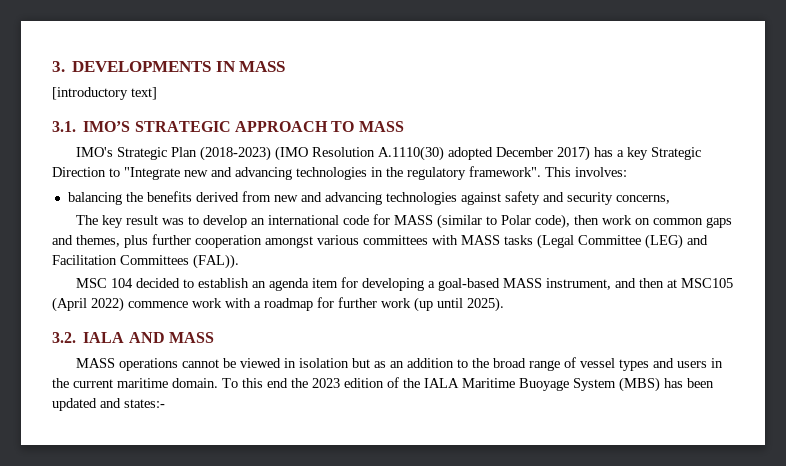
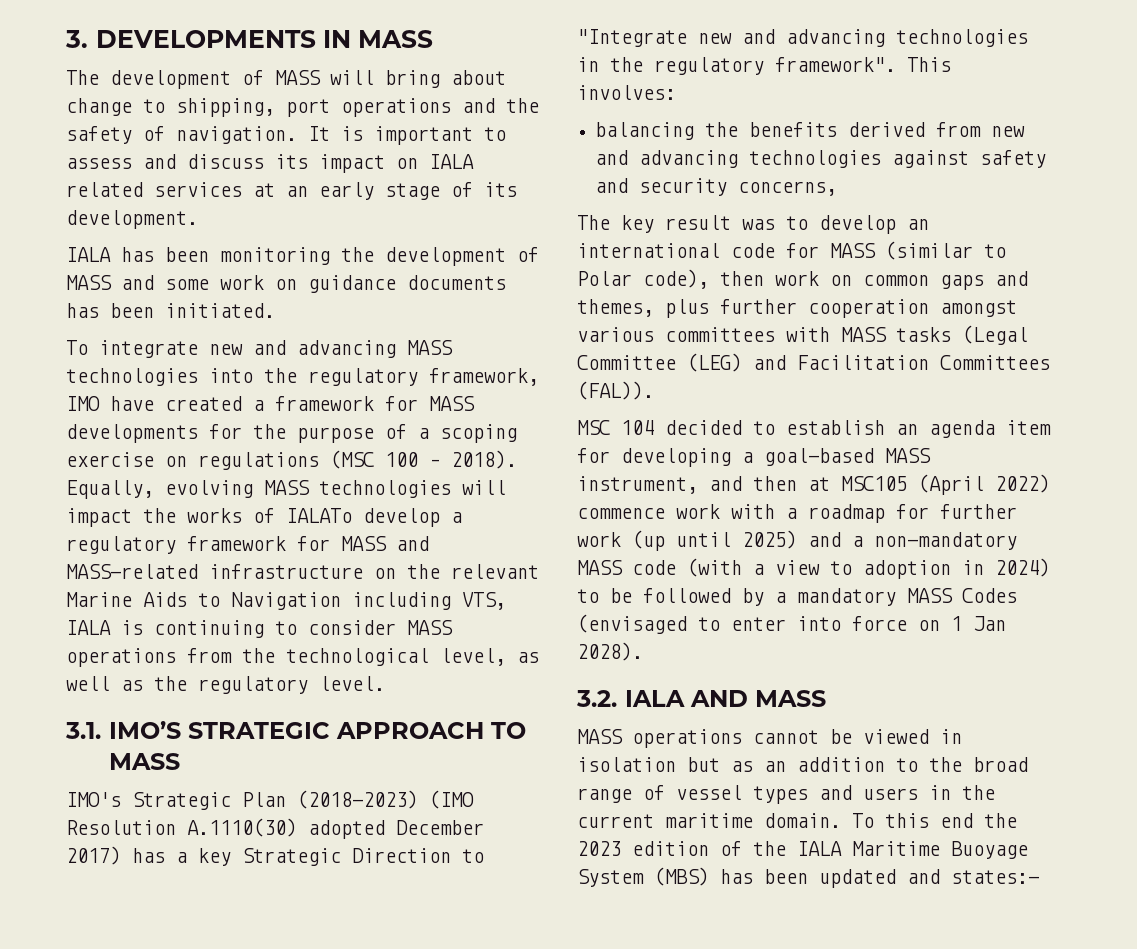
- [introductory text]
+ The development of MASS will bring about change to shipping, port operations and the safety of navigation. It is important to assess and discuss its impact on IALA related services at an early stage of its development.
+ IALA has been monitoring the development of MASS and some work on guidance documents has been initiated.
+ To integrate new and advancing MASS technologies into the regulatory framework, IMO have created a framework for MASS developments for the purpose of a scoping exercise on regulations (MSC 100 – 2018). Equally, evolving MASS technologies will impact the works of IALATo develop a regulatory framework for MASS and MASS-related infrastructure on the relevant Marine Aids to Navigation including VTS, IALA is continuing to consider MASS operations from the technological level, as well as the regulatory level.
- MSC 104 decided to establish an agenda item for developing a goal-based MASS instrument, and then at MSC105 (April 2022) commence work with a roadmap for further work (up until 2025).
+ MSC 104 decided to establish an agenda item for developing a goal-based MASS instrument, and then at MSC105 (April 2022) commence work with a roadmap for further work (up until 2025) and a non-mandatory MASS code (with a view to adoption in 2024) to be followed by a mandatory MASS Codes (envisaged to enter into force on 1 Jan 2028).

